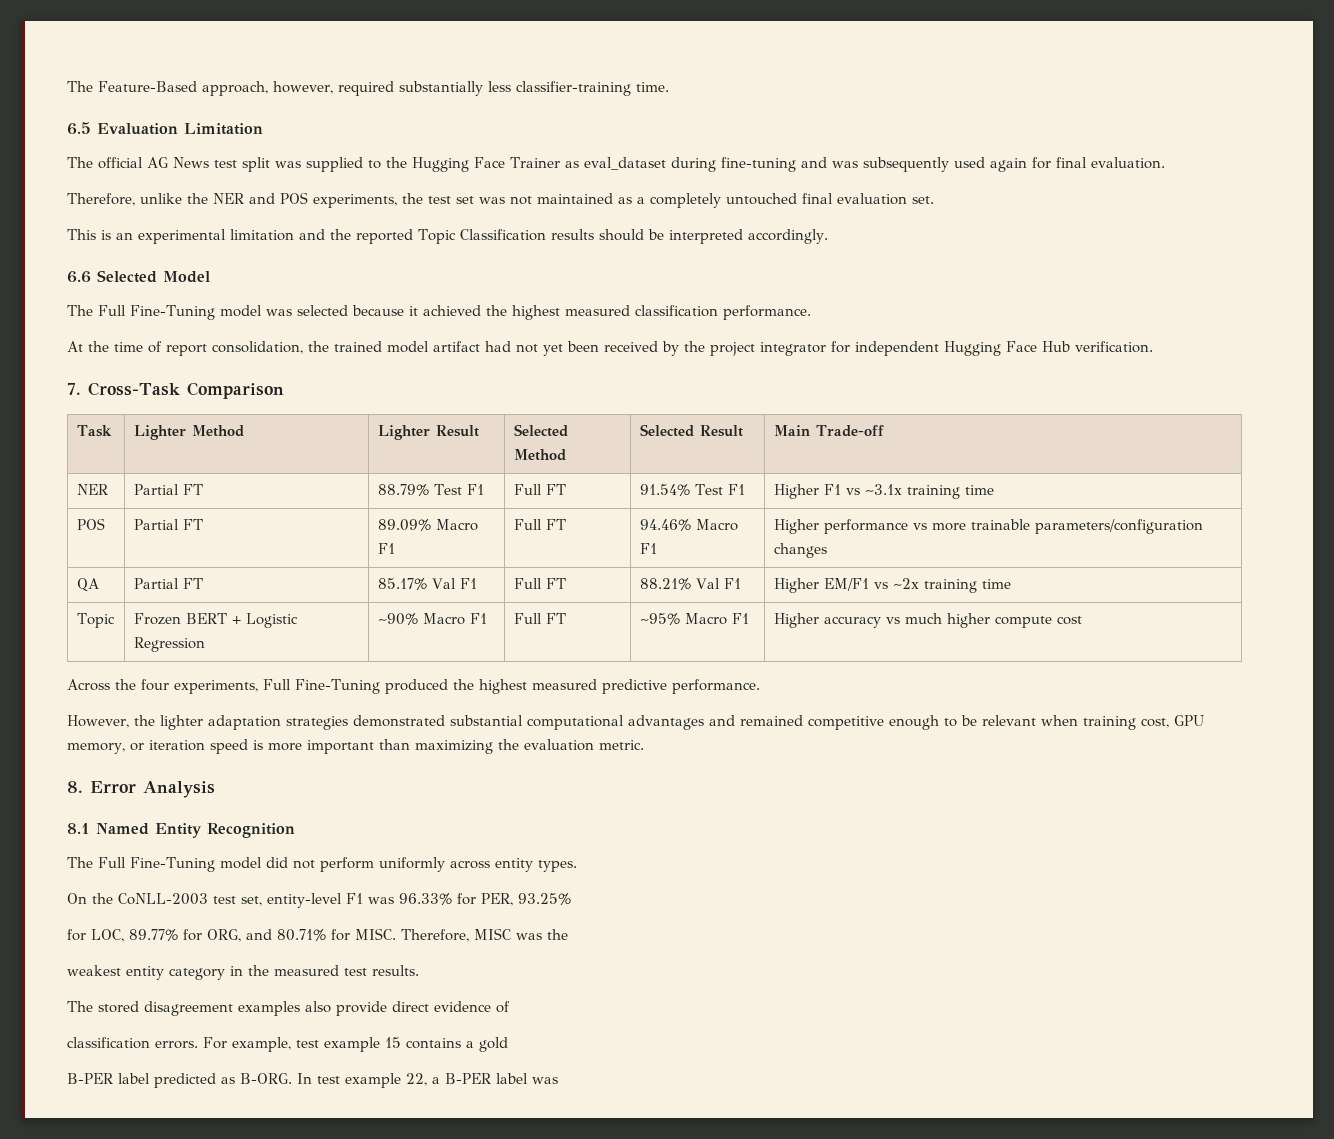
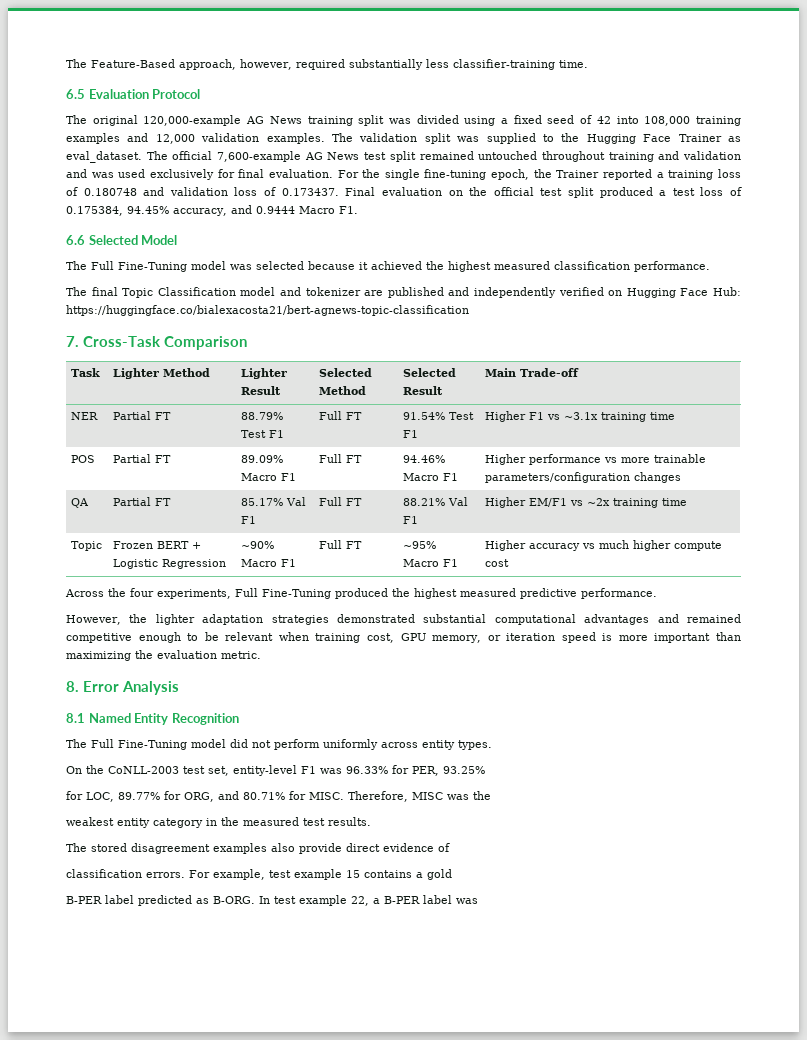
- 6.5 Evaluation Limitation
- The official AG News test split was supplied to the Hugging Face Trainer as eval_dataset during fine-tuning and was subsequently used again for final evaluation.
- Therefore, unlike the NER and POS experiments, the test set was not maintained as a completely untouched final evaluation set.
- This is an experimental limitation and the reported Topic Classification results should be interpreted accordingly.
+ 6.5 Evaluation Protocol
+ The original 120,000-example AG News training split was divided using a fixed seed of 42 into 108,000 training examples and 12,000 validation examples. The validation split was supplied to the Hugging Face Trainer as eval_dataset. The official 7,600-example AG News test split remained untouched throughout training and validation and was used exclusively for final evaluation. For the single fine-tuning epoch, the Trainer reported a training loss of 0.180748 and validation loss of 0.173437. Final evaluation on the official test split produced a test loss of 0.175384, 94.45% accuracy, and 0.9444 Macro F1.
- At the time of report consolidation, the trained model artifact had not yet been received by the project integrator for independent Hugging Face Hub verification.
+ The final Topic Classification model and tokenizer are published and independently verified on Hugging Face Hub: https://huggingface.co/bialexacosta21/bert-agnews-topic-classification

